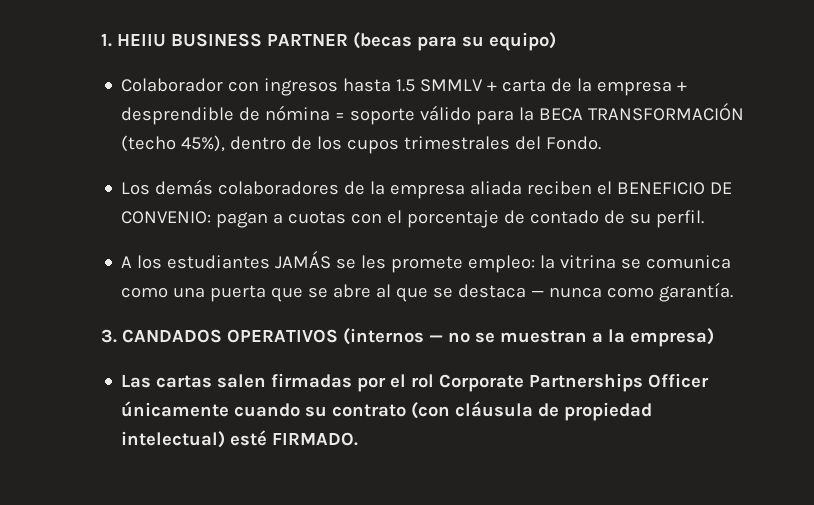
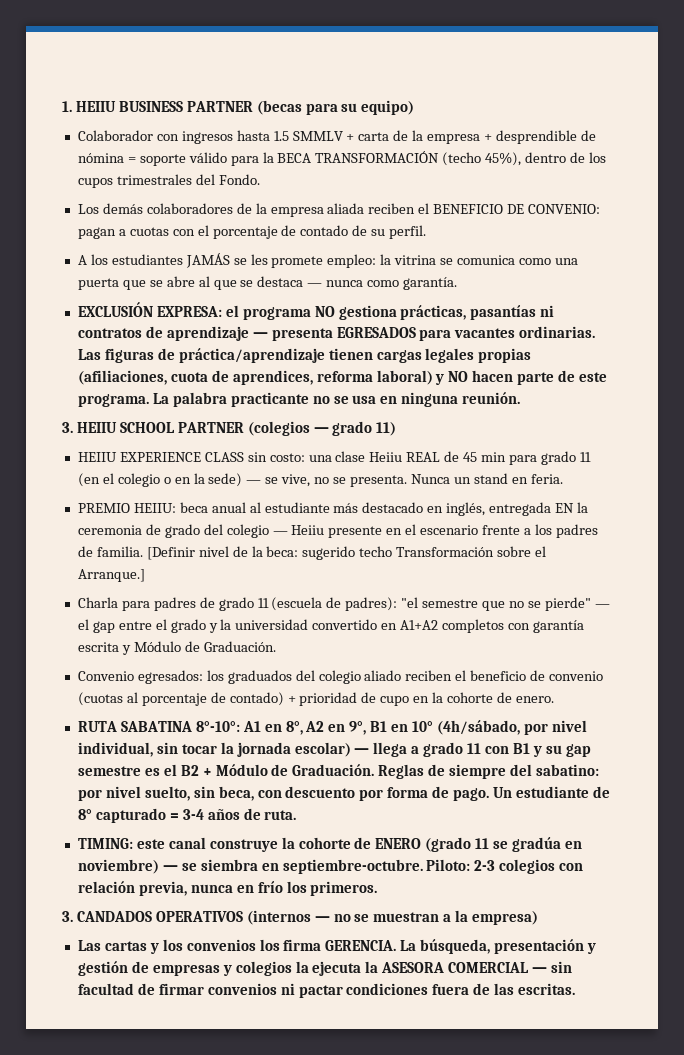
+ EXCLUSIÓN EXPRESA: el programa NO gestiona prácticas, pasantías ni contratos de aprendizaje — presenta EGRESADOS para vacantes ordinarias. Las figuras de práctica/aprendizaje tienen cargas legales propias (afiliaciones, cuota de aprendices, reforma laboral) y NO hacen parte de este programa. La palabra practicante no se usa en ninguna reunión.
+ 3. HEIIU SCHOOL PARTNER (colegios — grado 11)
+ HEIIU EXPERIENCE CLASS sin costo: una clase Heiiu REAL de 45 min para grado 11 (en el colegio o en la sede) — se vive, no se presenta. Nunca un stand en feria.
+ PREMIO HEIIU: beca anual al estudiante más destacado en inglés, entregada EN la ceremonia de grado del colegio — Heiiu presente en el escenario frente a los padres de familia. [Definir nivel de la beca: sugerido techo Transformación sobre el Arranque.]
+ Charla para padres de grado 11 (escuela de padres): "el semestre que no se pierde" — el gap entre el grado y la universidad convertido en A1+A2 completos con garantía escrita y Módulo de Graduación.
+ Convenio egresados: los graduados del colegio aliado reciben el beneficio de convenio (cuotas al porcentaje de contado) + prioridad de cupo en la cohorte de enero.
+ RUTA SABATINA 8°-10°: A1 en 8°, A2 en 9°, B1 en 10° (4h/sábado, por nivel individual, sin tocar la jornada escolar) — llega a grado 11 con B1 y su gap semestre es el B2 + Módulo de Graduación. Reglas de siempre del sabatino: por nivel suelto, sin beca, con descuento por forma de pago. Un estudiante de 8° capturado = 3-4 años de ruta.
+ TIMING: este canal construye la cohorte de ENERO (grado 11 se gradúa en noviembre) — se siembra en septiembre-octubre. Piloto: 2-3 colegios con relación previa, nunca en frío los primeros.
- Las cartas salen firmadas por el rol Corporate Partnerships Officer únicamente cuando su contrato (con cláusula de propiedad intelectual) esté FIRMADO.
+ Las cartas y los convenios los firma GERENCIA. La búsqueda, presentación y gestión de empresas y colegios la ejecuta la ASESORA COMERCIAL — sin facultad de firmar convenios ni pactar condiciones fuera de las escritas.

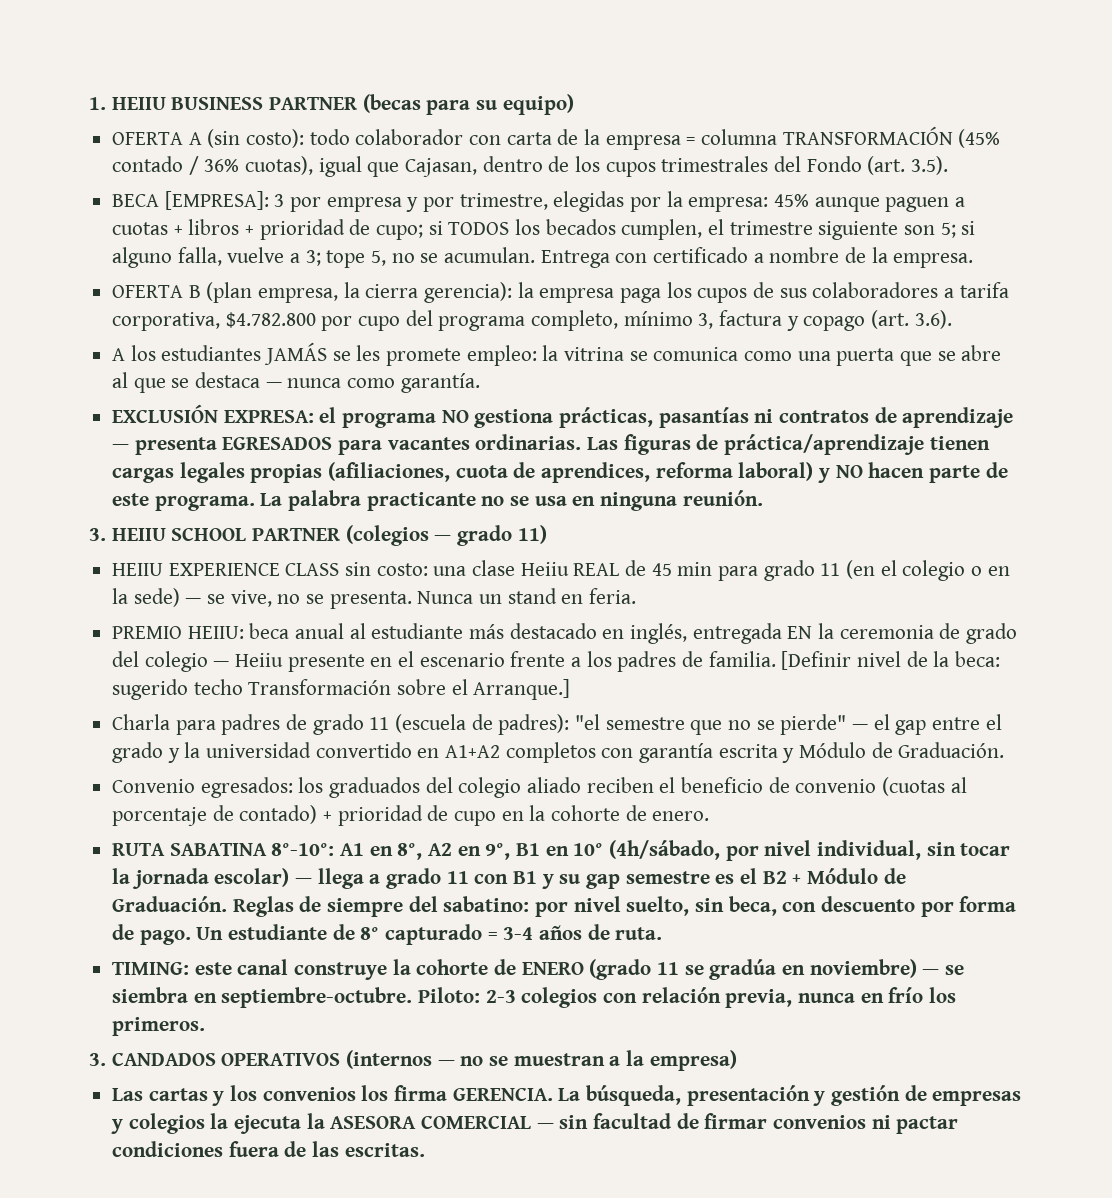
- Colaborador con ingresos hasta 1.5 SMMLV + carta de la empresa + desprendible de nómina = soporte válido para la BECA TRANSFORMACIÓN (techo 45%), dentro de los cupos trimestrales del Fondo.
- Los demás colaboradores de la empresa aliada reciben el BENEFICIO DE CONVENIO: pagan a cuotas con el porcentaje de contado de su perfil.
+ OFERTA A (sin costo): todo colaborador con carta de la empresa = columna TRANSFORMACIÓN (45% contado / 36% cuotas), igual que Cajasan, dentro de los cupos trimestrales del Fondo (art. 3.5).
+ BECA [EMPRESA]: 3 por empresa y por trimestre, elegidas por la empresa: 45% aunque paguen a cuotas + libros + prioridad de cupo; si TODOS los becados cumplen, el trimestre siguiente son 5; si alguno falla, vuelve a 3; tope 5, no se acumulan. Entrega con certificado a nombre de la empresa.
+ OFERTA B (plan empresa, la cierra gerencia): la empresa paga los cupos de sus colaboradores a tarifa corporativa, $4.782.800 por cupo del programa completo, mínimo 3, factura y copago (art. 3.6).

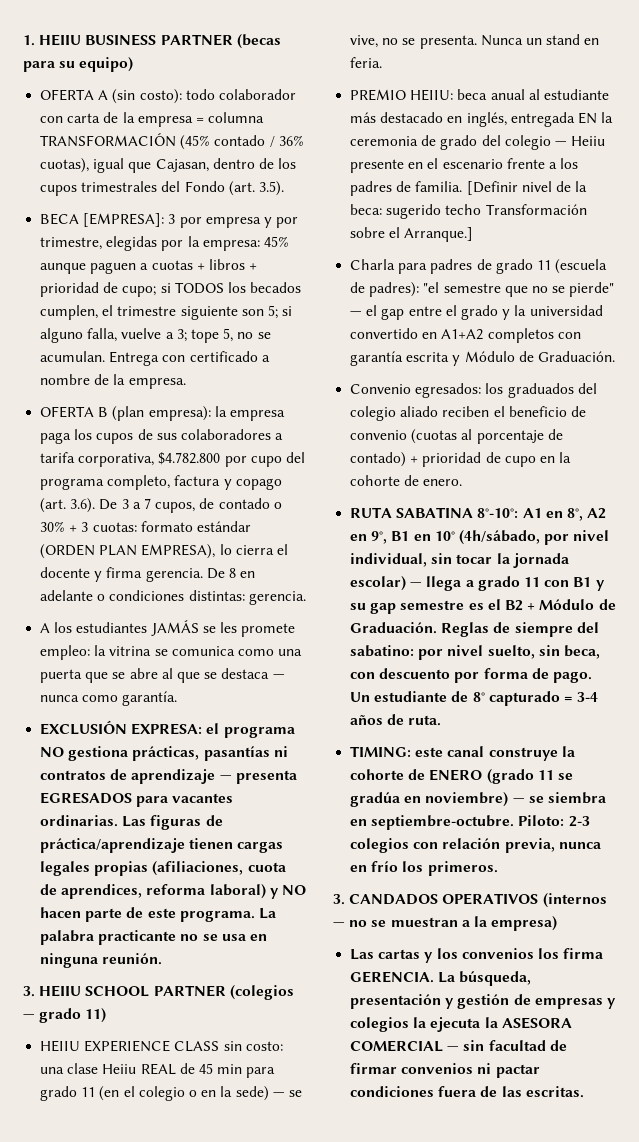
- OFERTA B (plan empresa, la cierra gerencia): la empresa paga los cupos de sus colaboradores a tarifa corporativa, $4.782.800 por cupo del programa completo, mínimo 3, factura y copago (art. 3.6).
+ OFERTA B (plan empresa): la empresa paga los cupos de sus colaboradores a tarifa corporativa, $4.782.800 por cupo del programa completo, factura y copago (art. 3.6). De 3 a 7 cupos, de contado o 30% + 3 cuotas: formato estándar (ORDEN PLAN EMPRESA), lo cierra el docente y firma gerencia. De 8 en adelante o condiciones distintas: gerencia.

